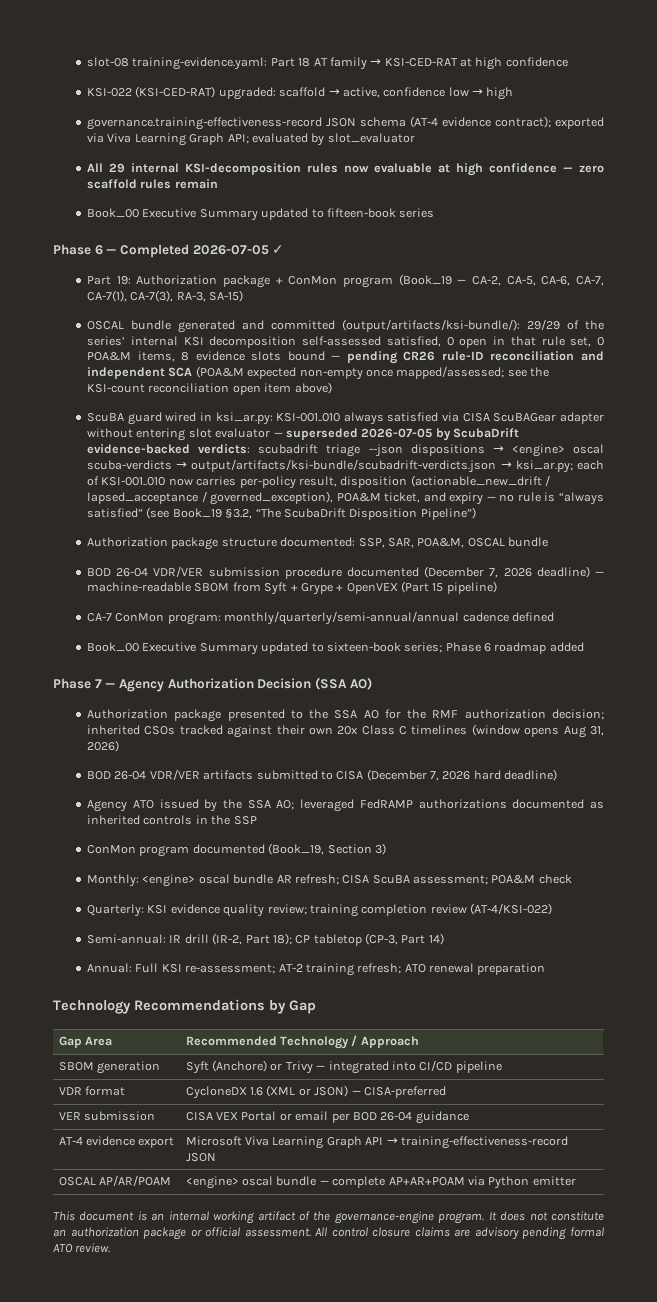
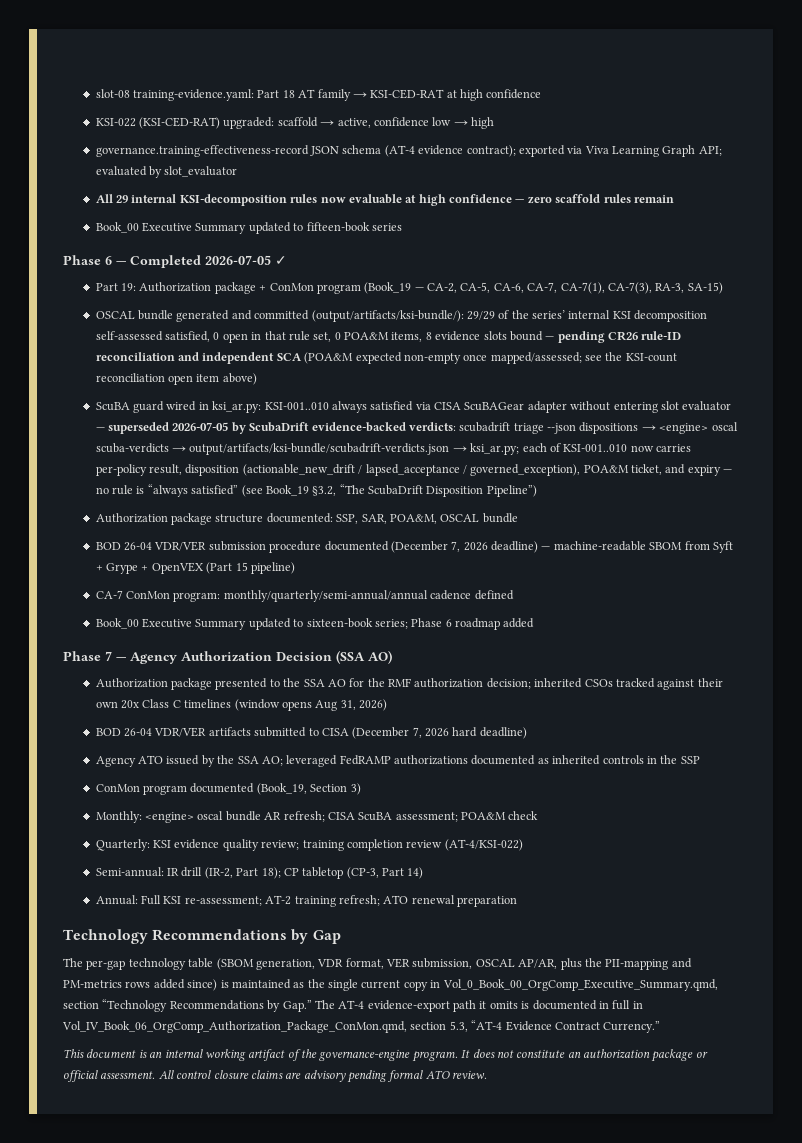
- Gap Area | Recommended Technology / Approach
- SBOM generation | Syft (Anchore) or Trivy — integrated into CI/CD pipeline
- VDR format | CycloneDX 1.6 (XML or JSON) — CISA-preferred
- VER submission | CISA VEX Portal or email per BOD 26-04 guidance
- AT-4 evidence export | Microsoft Viva Learning Graph API → training-effectiveness-record JSON
- OSCAL AP/AR/POAM | <engine> oscal bundle — complete AP+AR+POAM via Python emitter
+ The per-gap technology table (SBOM generation, VDR format, VER submission, OSCAL AP/AR, plus the PII-mapping and PM-metrics rows added since) is maintained as the single current copy in Vol_0_Book_00_OrgComp_Executive_Summary.qmd, section “Technology Recommendations by Gap.” The AT-4 evidence-export path it omits is documented in full in Vol_IV_Book_06_OrgComp_Authorization_Package_ConMon.qmd, section 5.3, “AT-4 Evidence Contract Currency.”

